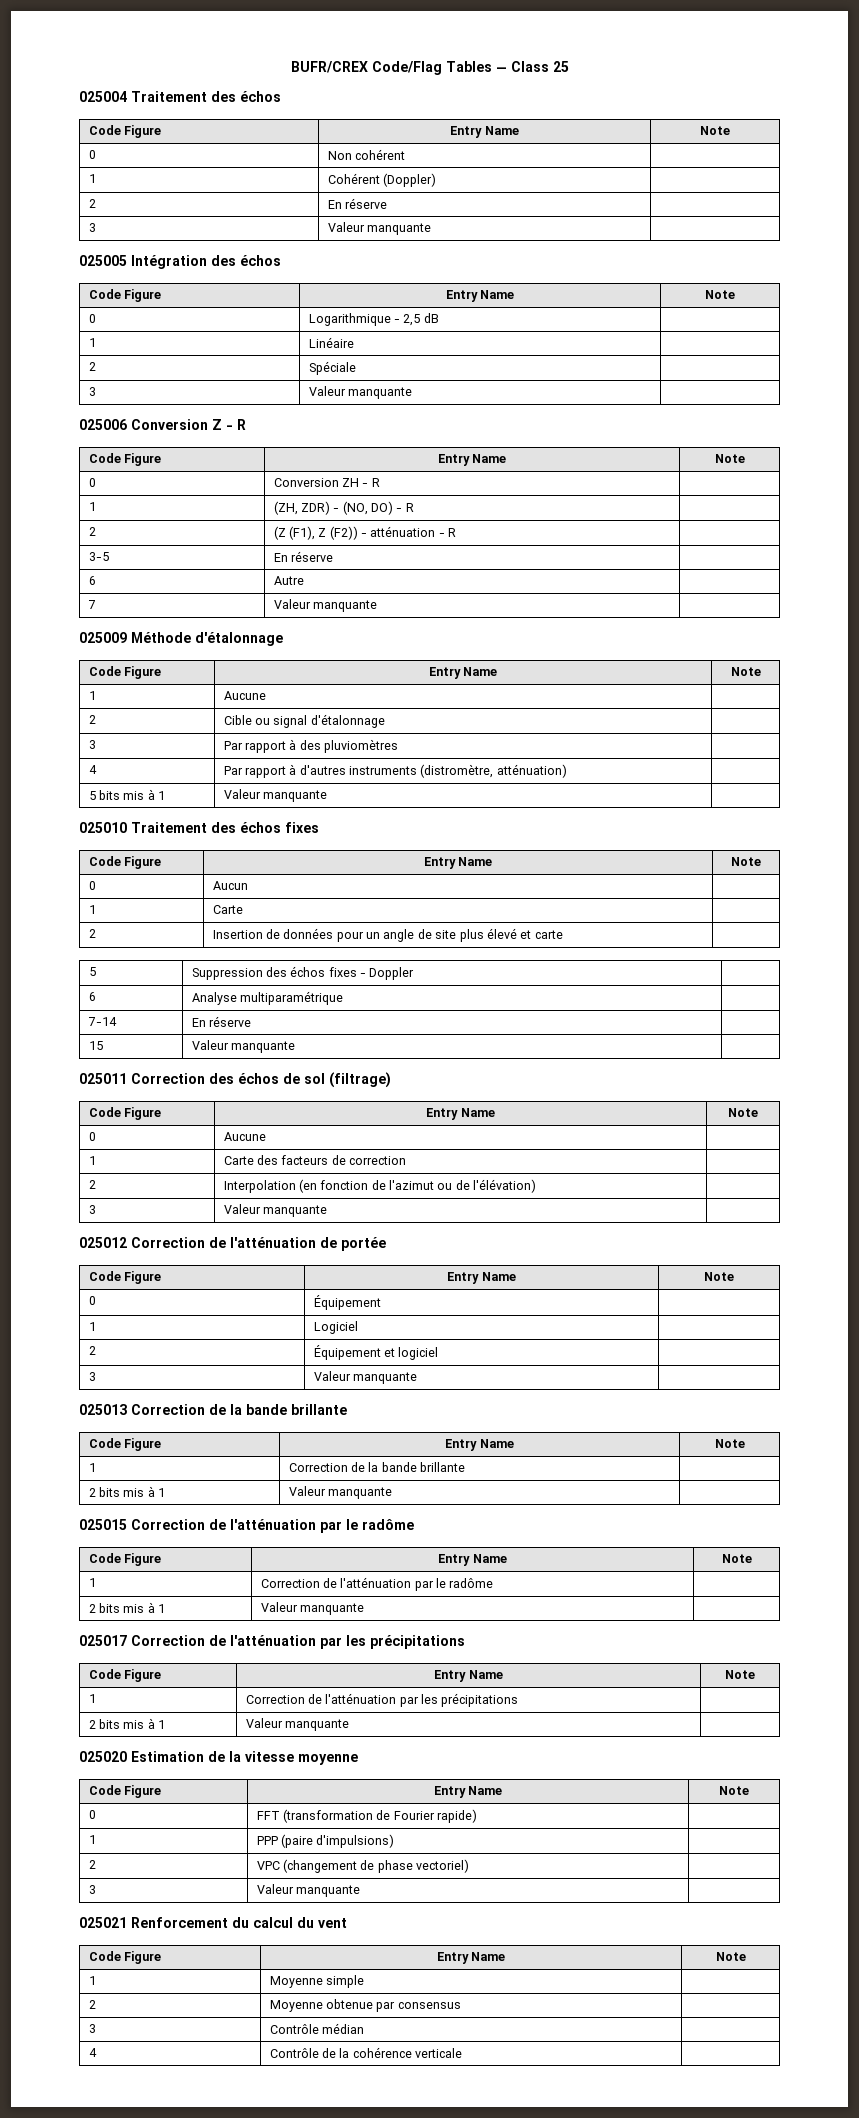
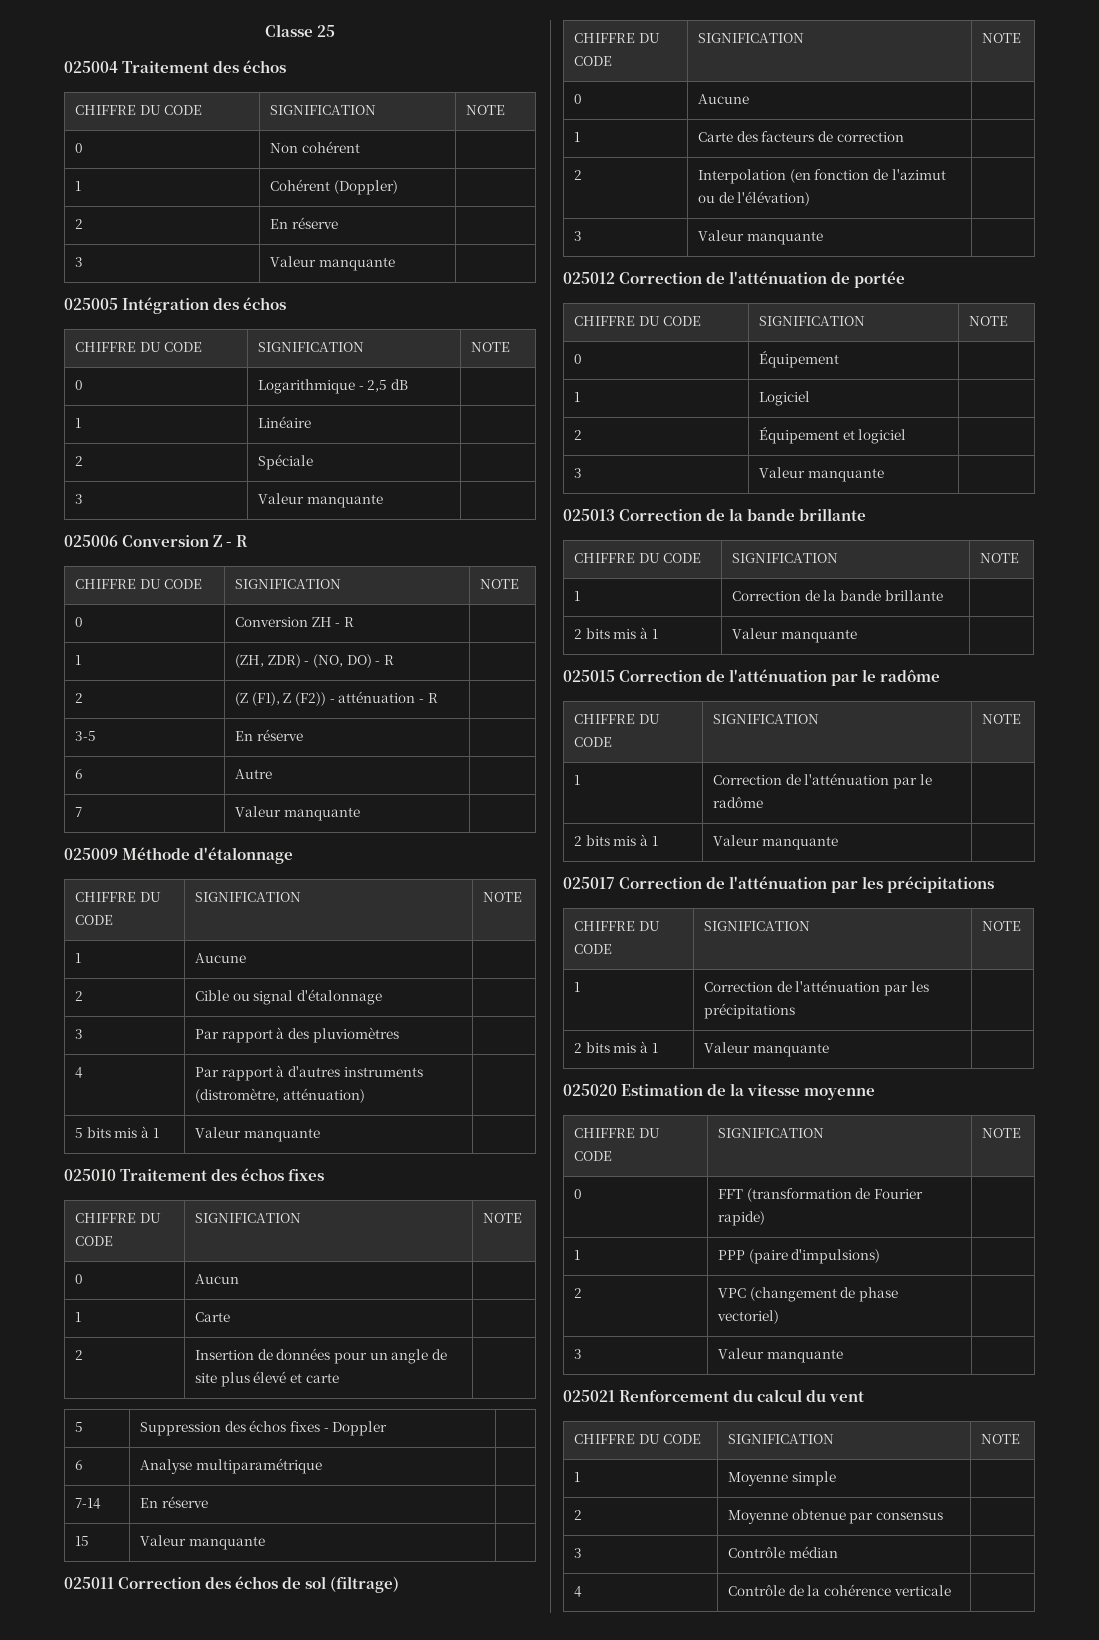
- BUFR/CREX Code/Flag Tables — Class 25
+ Classe 25
  025004 Traitement des échos
- Code Figure | Entry Name | Note
+ CHIFFRE DU CODE | SIGNIFICATION | NOTE
  025005 Intégration des échos
- Code Figure | Entry Name | Note
+ CHIFFRE DU CODE | SIGNIFICATION | NOTE
  025006 Conversion Z - R
- Code Figure | Entry Name | Note
+ CHIFFRE DU CODE | SIGNIFICATION | NOTE
  025009 Méthode d'étalonnage
- Code Figure | Entry Name | Note
+ CHIFFRE DU CODE | SIGNIFICATION | NOTE
  025010 Traitement des échos fixes
- Code Figure | Entry Name | Note
+ CHIFFRE DU CODE | SIGNIFICATION | NOTE
  025011 Correction des échos de sol (filtrage)
- Code Figure | Entry Name | Note
+ CHIFFRE DU CODE | SIGNIFICATION | NOTE
  025012 Correction de l'atténuation de portée
- Code Figure | Entry Name | Note
+ CHIFFRE DU CODE | SIGNIFICATION | NOTE
  025013 Correction de la bande brillante
- Code Figure | Entry Name | Note
+ CHIFFRE DU CODE | SIGNIFICATION | NOTE
  025015 Correction de l'atténuation par le radôme
- Code Figure | Entry Name | Note
+ CHIFFRE DU CODE | SIGNIFICATION | NOTE
  025017 Correction de l'atténuation par les précipitations
- Code Figure | Entry Name | Note
+ CHIFFRE DU CODE | SIGNIFICATION | NOTE
  025020 Estimation de la vitesse moyenne
- Code Figure | Entry Name | Note
+ CHIFFRE DU CODE | SIGNIFICATION | NOTE
  025021 Renforcement du calcul du vent
- Code Figure | Entry Name | Note
+ CHIFFRE DU CODE | SIGNIFICATION | NOTE

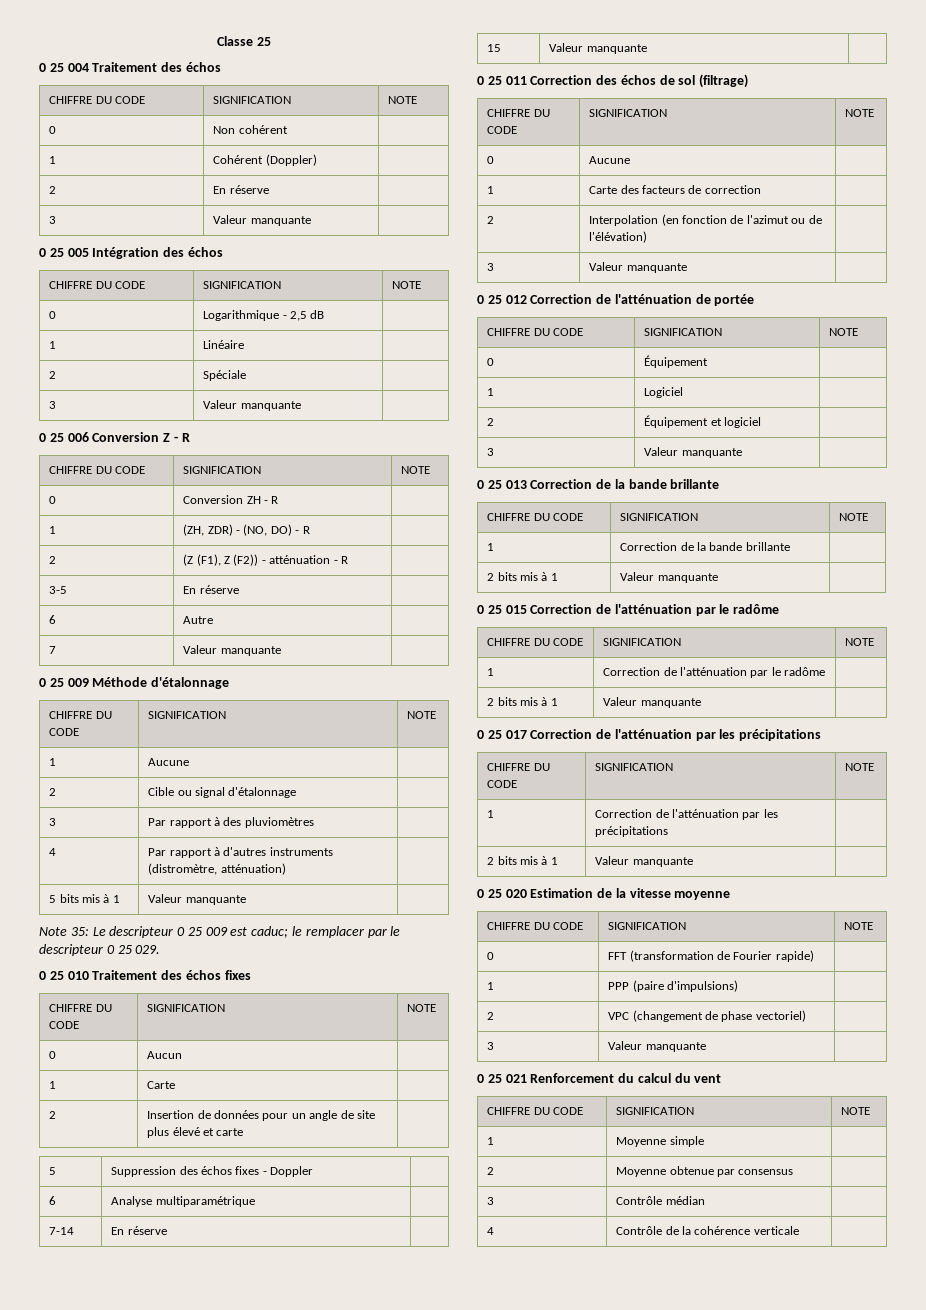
- 025004 Traitement des échos
+ 0 25 004 Traitement des échos
- 025005 Intégration des échos
+ 0 25 005 Intégration des échos
- 025006 Conversion Z - R
+ 0 25 006 Conversion Z - R
- 025009 Méthode d'étalonnage
+ 0 25 009 Méthode d'étalonnage
- 025010 Traitement des échos fixes
+ Note 35: Le descripteur 0 25 009 est caduc; le remplacer par le descripteur 0 25 029.
+ 0 25 010 Traitement des échos fixes
- 025011 Correction des échos de sol (filtrage)
+ 0 25 011 Correction des échos de sol (filtrage)
- 025012 Correction de l'atténuation de portée
+ 0 25 012 Correction de l'atténuation de portée
- 025013 Correction de la bande brillante
+ 0 25 013 Correction de la bande brillante
- 025015 Correction de l'atténuation par le radôme
+ 0 25 015 Correction de l'atténuation par le radôme
- 025017 Correction de l'atténuation par les précipitations
+ 0 25 017 Correction de l'atténuation par les précipitations
- 025020 Estimation de la vitesse moyenne
+ 0 25 020 Estimation de la vitesse moyenne
- 025021 Renforcement du calcul du vent
+ 0 25 021 Renforcement du calcul du vent

